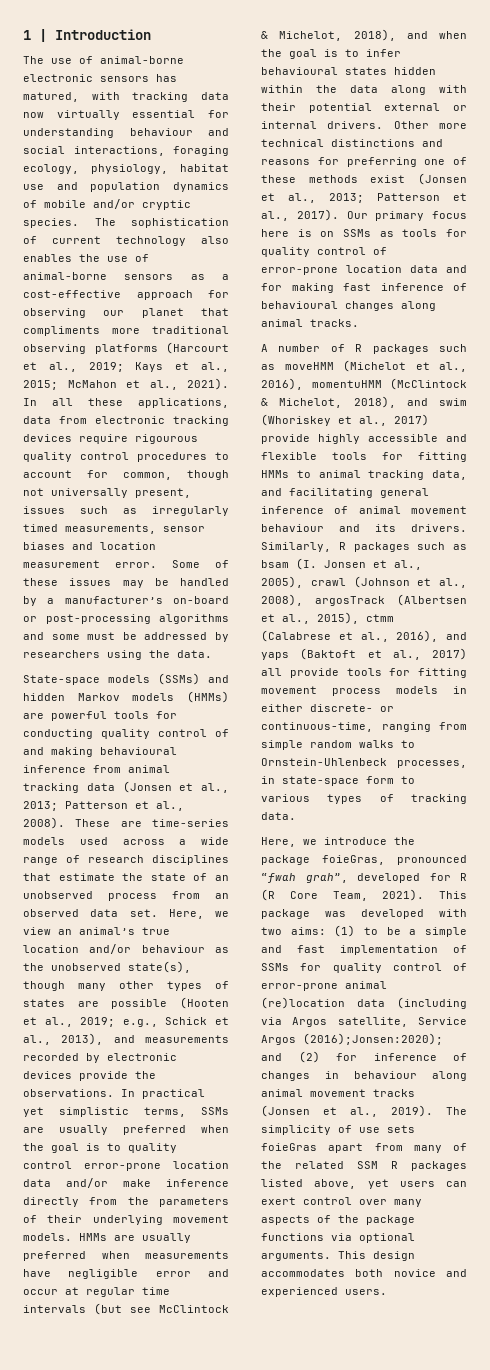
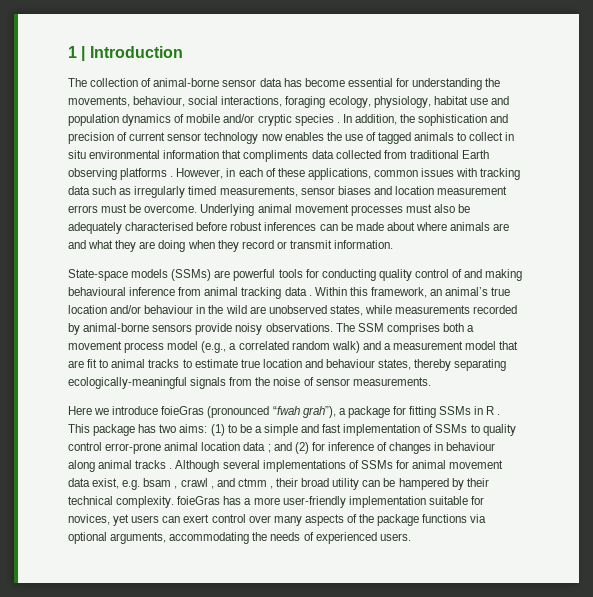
- The use of animal-borne electronic sensors has matured, with tracking data now virtually essential for understanding behaviour and social interactions, foraging ecology, physiology, habitat use and population dynamics of mobile and/or cryptic species. The sophistication of current technology also enables the use of animal-borne sensors as a cost-effective approach for observing our planet that compliments more traditional observing platforms (Harcourt et al., 2019; Kays et al., 2015; McMahon et al., 2021). In all these applications, data from electronic tracking devices require rigourous quality control procedures to account for common, though not universally present, issues such as irregularly timed measurements, sensor biases and location measurement error. Some of these issues may be handled by a manufacturer’s on-board or post-processing algorithms and some must be addressed by researchers using the data.
- State-space models (SSMs) and hidden Markov models (HMMs) are powerful tools for conducting quality control of and making behavioural inference from animal tracking data (Jonsen et al., 2013; Patterson et al., 2008). These are time-series models used across a wide range of research disciplines that estimate the state of an unobserved process from an observed data set. Here, we view an animal’s true location and/or behaviour as the unobserved state(s), though many other types of states are possible (Hooten et al., 2019; e.g., Schick et al., 2013), and measurements recorded by electronic devices provide the observations. In practical yet simplistic terms, SSMs are usually preferred when the goal is to quality control error-prone location data and/or make inference directly from the parameters of their underlying movement models. HMMs are usually preferred when measurements have negligible error and occur at regular time intervals (but see McClintock & Michelot, 2018), and when the goal is to infer behavioural states hidden within the data along with their potential external or internal drivers. Other more technical distinctions and reasons for preferring one of these methods exist (Jonsen et al., 2013; Patterson et al., 2017). Our primary focus here is on SSMs as tools for quality control of error-prone location data and for making fast inference of behavioural changes along animal tracks.
- A number of R packages such as moveHMM (Michelot et al., 2016), momentuHMM (McClintock & Michelot, 2018), and swim (Whoriskey et al., 2017) provide highly accessible and flexible tools for fitting HMMs to animal tracking data, and facilitating general inference of animal movement behaviour and its drivers. Similarly, R packages such as bsam (I. Jonsen et al., 2005), crawl (Johnson et al., 2008), argosTrack (Albertsen et al., 2015), ctmm (Calabrese et al., 2016), and yaps (Baktoft et al., 2017) all provide tools for fitting movement process models in either discrete- or continuous-time, ranging from simple random walks to Ornstein-Uhlenbeck processes, in state-space form to various types of tracking data.
- Here, we introduce the package foieGras, pronounced “fwah grah”, developed for R (R Core Team, 2021). This package was developed with two aims:
+ The collection of animal-borne sensor data has become essential for understanding the movements, behaviour, social interactions, foraging ecology, physiology, habitat use and population dynamics of mobile and/or cryptic species . In addition, the sophistication and precision of current sensor technology now enables the use of tagged animals to collect in situ environmental information that compliments data collected from traditional Earth observing platforms . However, in each of these applications, common issues with tracking data such as irregularly timed measurements, sensor biases and location measurement errors must be overcome. Underlying animal movement processes must also be adequately characterised before robust inferences can be made about where animals are and what they are doing when they record or transmit information.
+ State-space models (SSMs) are powerful tools for conducting quality control of and making behavioural inference from animal tracking data . Within this framework, an animal’s true location and/or behaviour in the wild are unobserved states, while measurements recorded by animal-borne sensors provide noisy observations. The SSM comprises both a movement process model (e.g., a correlated random walk) and a measurement model that are fit to animal tracks to estimate true location and behaviour states, thereby separating ecologically-meaningful signals from the noise of sensor measurements.
+ Here we introduce foieGras (pronounced “fwah grah”), a package for fitting SSMs in R . This package has two aims:
- (1) to be a simple and fast implementation of SSMs for quality control of error-prone animal (re)location data (including via Argos satellite, Service Argos (2016);Jonsen:2020);
+ (1) to be a simple and fast implementation of SSMs to quality control error-prone animal location data ;
- and (2) for inference of changes in behaviour along animal movement tracks (Jonsen et al., 2019). The simplicity of use sets foieGras apart from many of the related SSM R packages listed above, yet users can exert control over many aspects of the package functions via optional arguments. This design accommodates both novice and experienced users.
+ and (2) for inference of changes in behaviour along animal tracks . Although several implementations of SSMs for animal movement data exist, e.g. bsam , crawl , and ctmm , their broad utility can be hampered by their technical complexity. foieGras has a more user-friendly implementation suitable for novices, yet users can exert control over many aspects of the package functions via optional arguments, accommodating the needs of experienced users.

